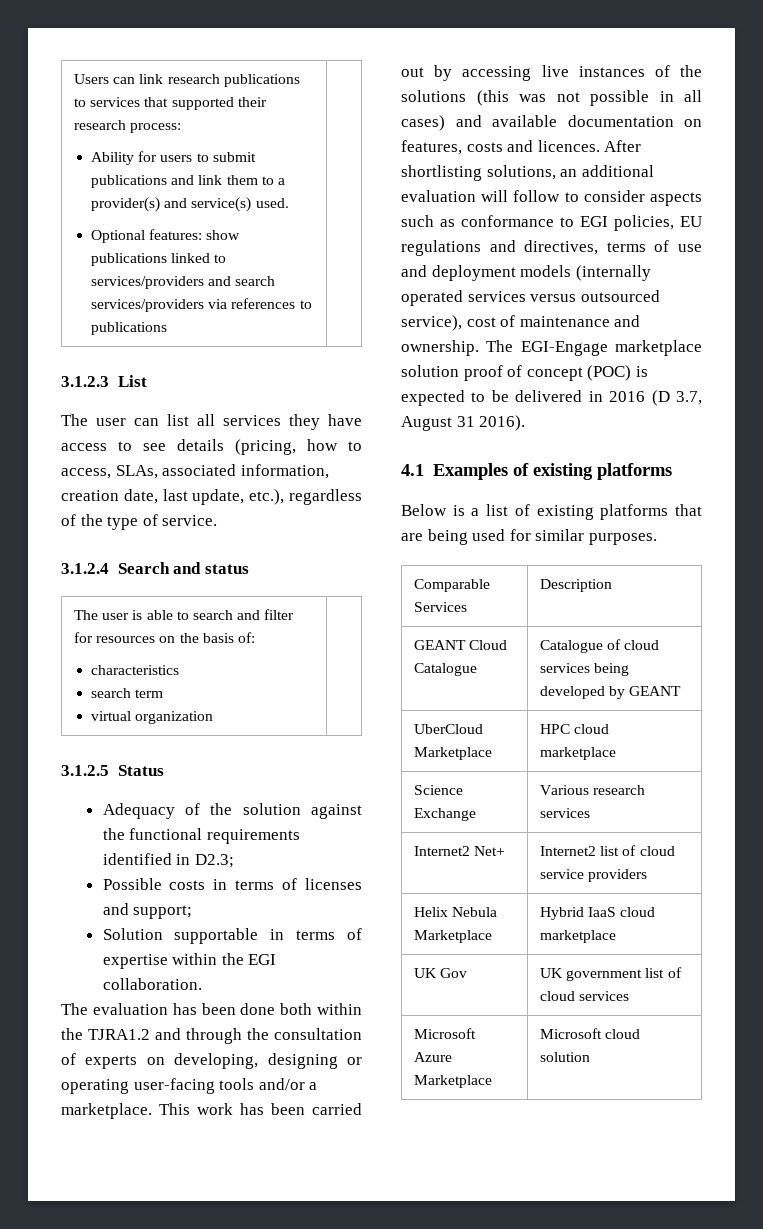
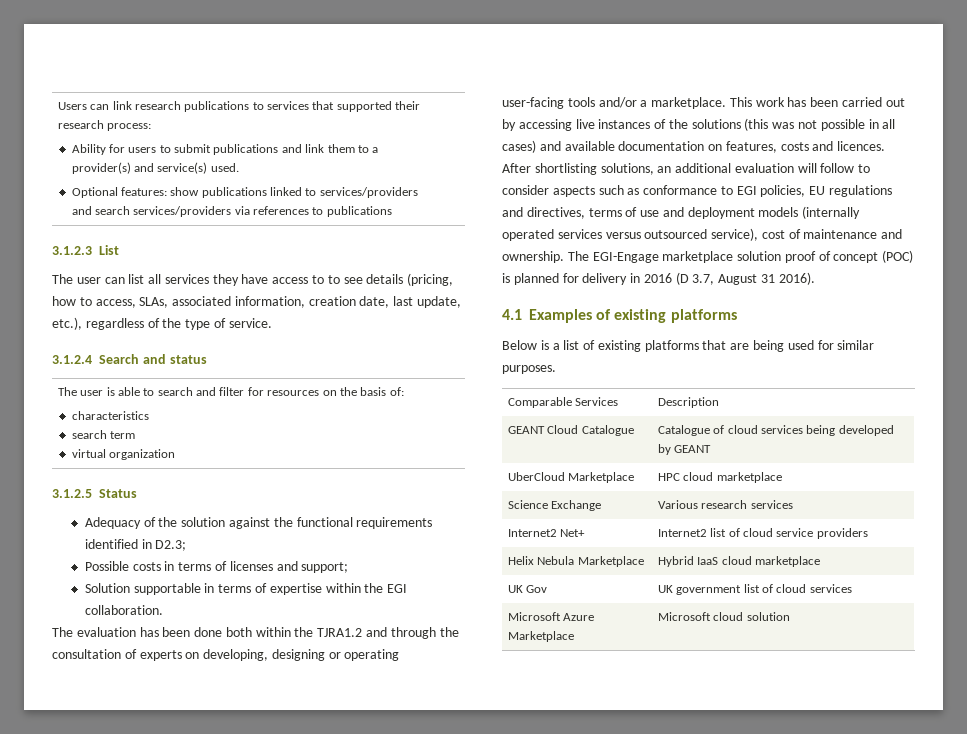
- The user can list all services they have access to see details (pricing, how to access, SLAs, associated information, creation date, last update, etc.), regardless of the type of service.
+ The user can list all services they have access to to see details (pricing, how to access, SLAs, associated information, creation date, last update, etc.), regardless of the type of service.
- The EGI-Engage marketplace solution proof of concept (POC) is expected to be delivered in 2016 (D 3.7, August 31 2016).
+ The EGI-Engage marketplace solution proof of concept (POC) is planned for delivery in 2016 (D 3.7, August 31 2016).

